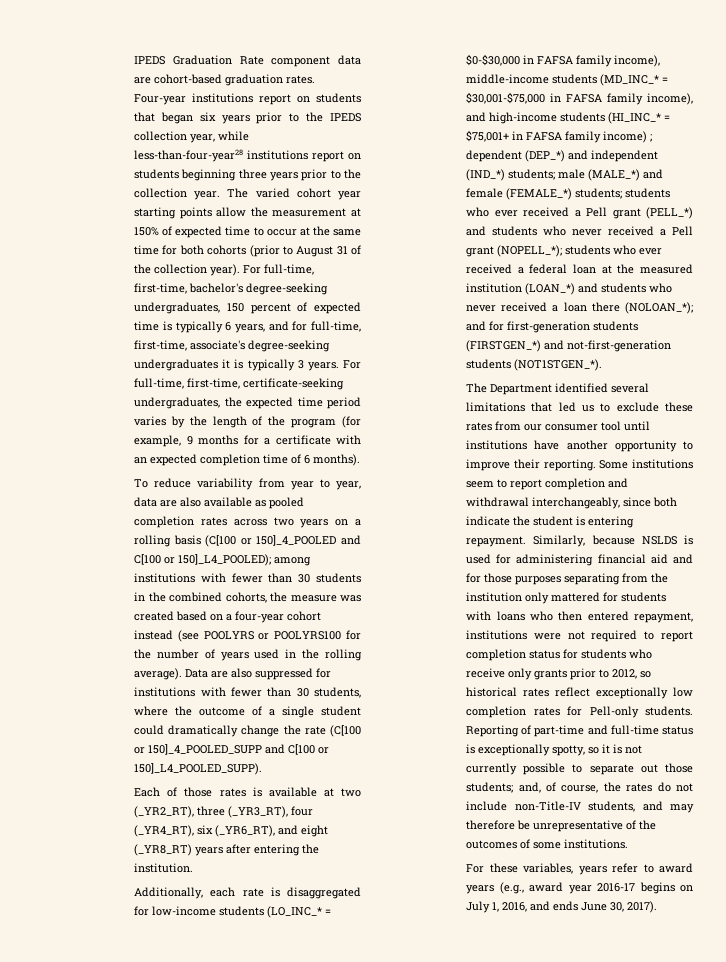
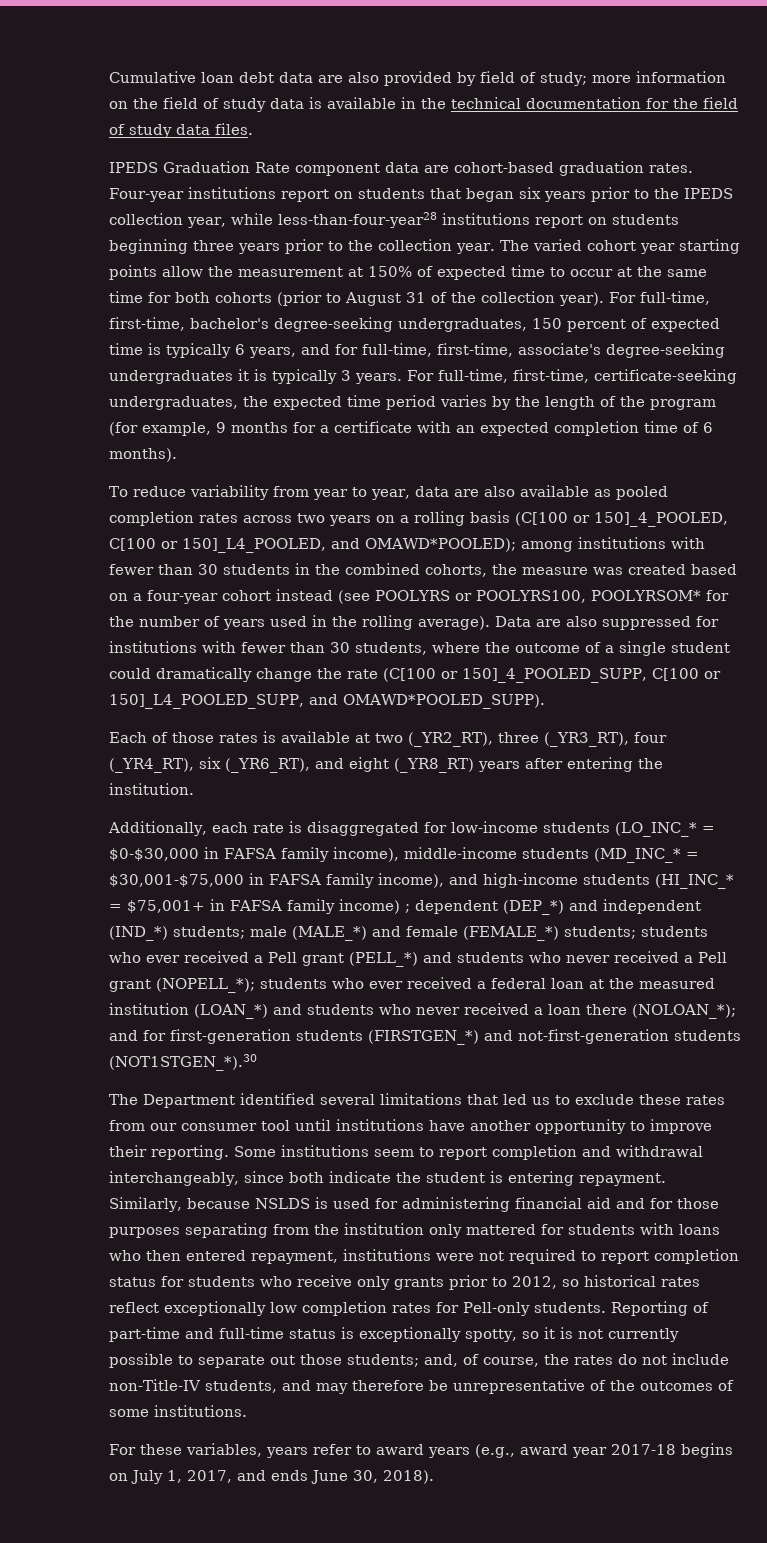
+ Cumulative loan debt data are also provided by field of study; more information on the field of study data is available in the technical documentation for the field of study data files.
- To reduce variability from year to year, data are also available as pooled completion rates across two years on a rolling basis (C[100 or 150]_4_POOLED and C[100 or 150]_L4_POOLED); among institutions with fewer than 30 students in the combined cohorts, the measure was created based on a four-year cohort instead (see POOLYRS or POOLYRS100 for the number of years used in the rolling average).
+ To reduce variability from year to year, data are also available as pooled completion rates across two years on a rolling basis (C[100 or 150]_4_POOLED, C[100 or 150]_L4_POOLED, and OMAWD*POOLED); among institutions with fewer than 30 students in the combined cohorts, the measure was created based on a four-year cohort instead (see POOLYRS or POOLYRS100, POOLYRSOM* for the number of years used in the rolling average).
- Data are also suppressed for institutions with fewer than 30 students, where the outcome of a single student could dramatically change the rate (C[100 or 150]_4_POOLED_SUPP and C[100 or 150]_L4_POOLED_SUPP).
+ Data are also suppressed for institutions with fewer than 30 students, where the outcome of a single student could dramatically change the rate (C[100 or 150]_4_POOLED_SUPP, C[100 or 150]_L4_POOLED_SUPP, and OMAWD*POOLED_SUPP).
- and for first-generation students (FIRSTGEN_*) and not-first-generation students (NOT1STGEN_*).
+ and for first-generation students (FIRSTGEN_*) and not-first-generation students (NOT1STGEN_*).30
- For these variables, years refer to award years (e.g., award year 2016-17 begins on July 1, 2016, and ends June 30, 2017).
+ For these variables, years refer to award years (e.g., award year 2017-18 begins on July 1, 2017, and ends June 30, 2018).

